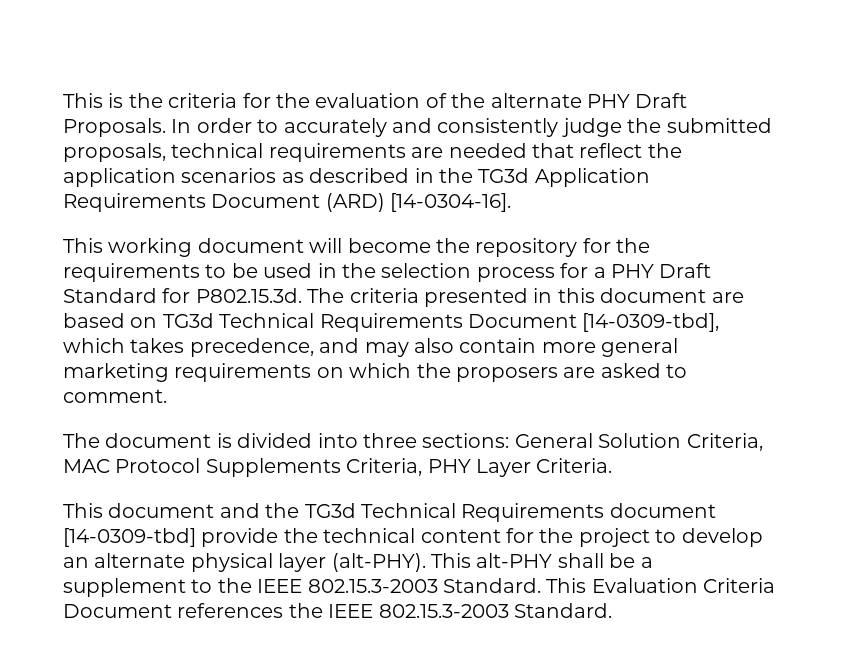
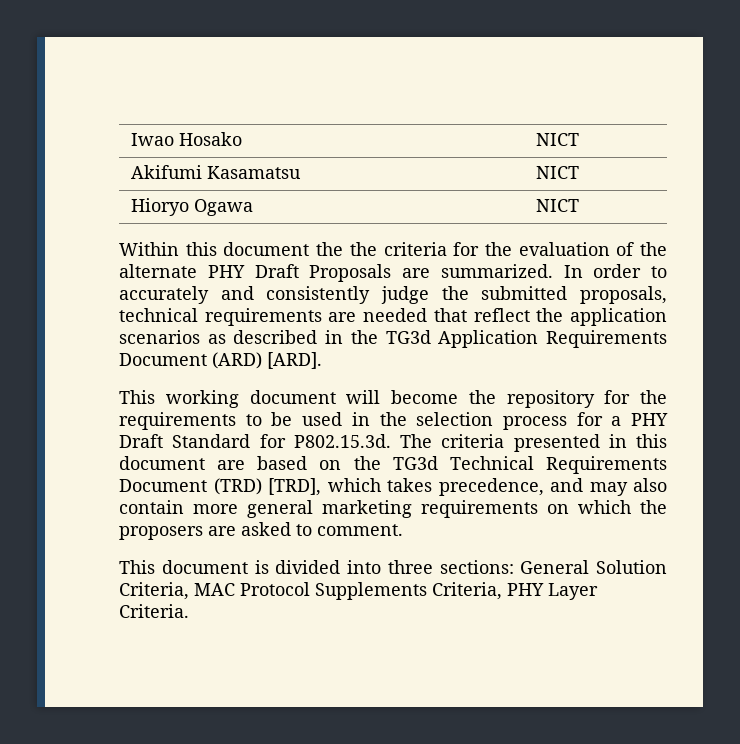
- This is the criteria for the evaluation of the alternate PHY Draft Proposals.
+ Iwao Hosako | NICT
+ Akifumi Kasamatsu | NICT
+ Hioryo Ogawa | NICT
+ Within this document the the criteria for the evaluation of the alternate PHY Draft Proposals are summarized.
- In order to accurately and consistently judge the submitted proposals, technical requirements are needed that reflect the application scenarios as described in the TG3d Application Requirements Document (ARD) [14-0304-16].
+ In order to accurately and consistently judge the submitted proposals, technical requirements are needed that reflect the application scenarios as described in the TG3d Application Requirements Document (ARD) [ARD].
- This working document will become the repository for the requirements to be used in the selection process for a PHY Draft Standard for P802.15.3d. The criteria presented in this document are based on TG3d Technical Requirements Document [14-0309-tbd], which takes precedence, and may also contain more general marketing requirements on which the proposers are asked to comment.
+ This working document will become the repository for the requirements to be used in the selection process for a PHY Draft Standard for P802.15.3d. The criteria presented in this document are based on the TG3d Technical Requirements Document (TRD) [TRD], which takes precedence, and may also contain more general marketing requirements on which the proposers are asked to comment.
- The document is divided into three sections: General Solution Criteria, MAC Protocol Supplements Criteria, PHY Layer Criteria.
+ This document is divided into three sections: General Solution Criteria, MAC Protocol Supplements Criteria, PHY Layer Criteria.
- This document and the TG3d Technical Requirements document [14-0309-tbd] provide the technical content for the project to develop an alternate physical layer (alt-PHY). This alt-PHY shall be a supplement to the IEEE 802.15.3-2003 Standard. This Evaluation Criteria Document references the IEEE 802.15.3-2003 Standard.

